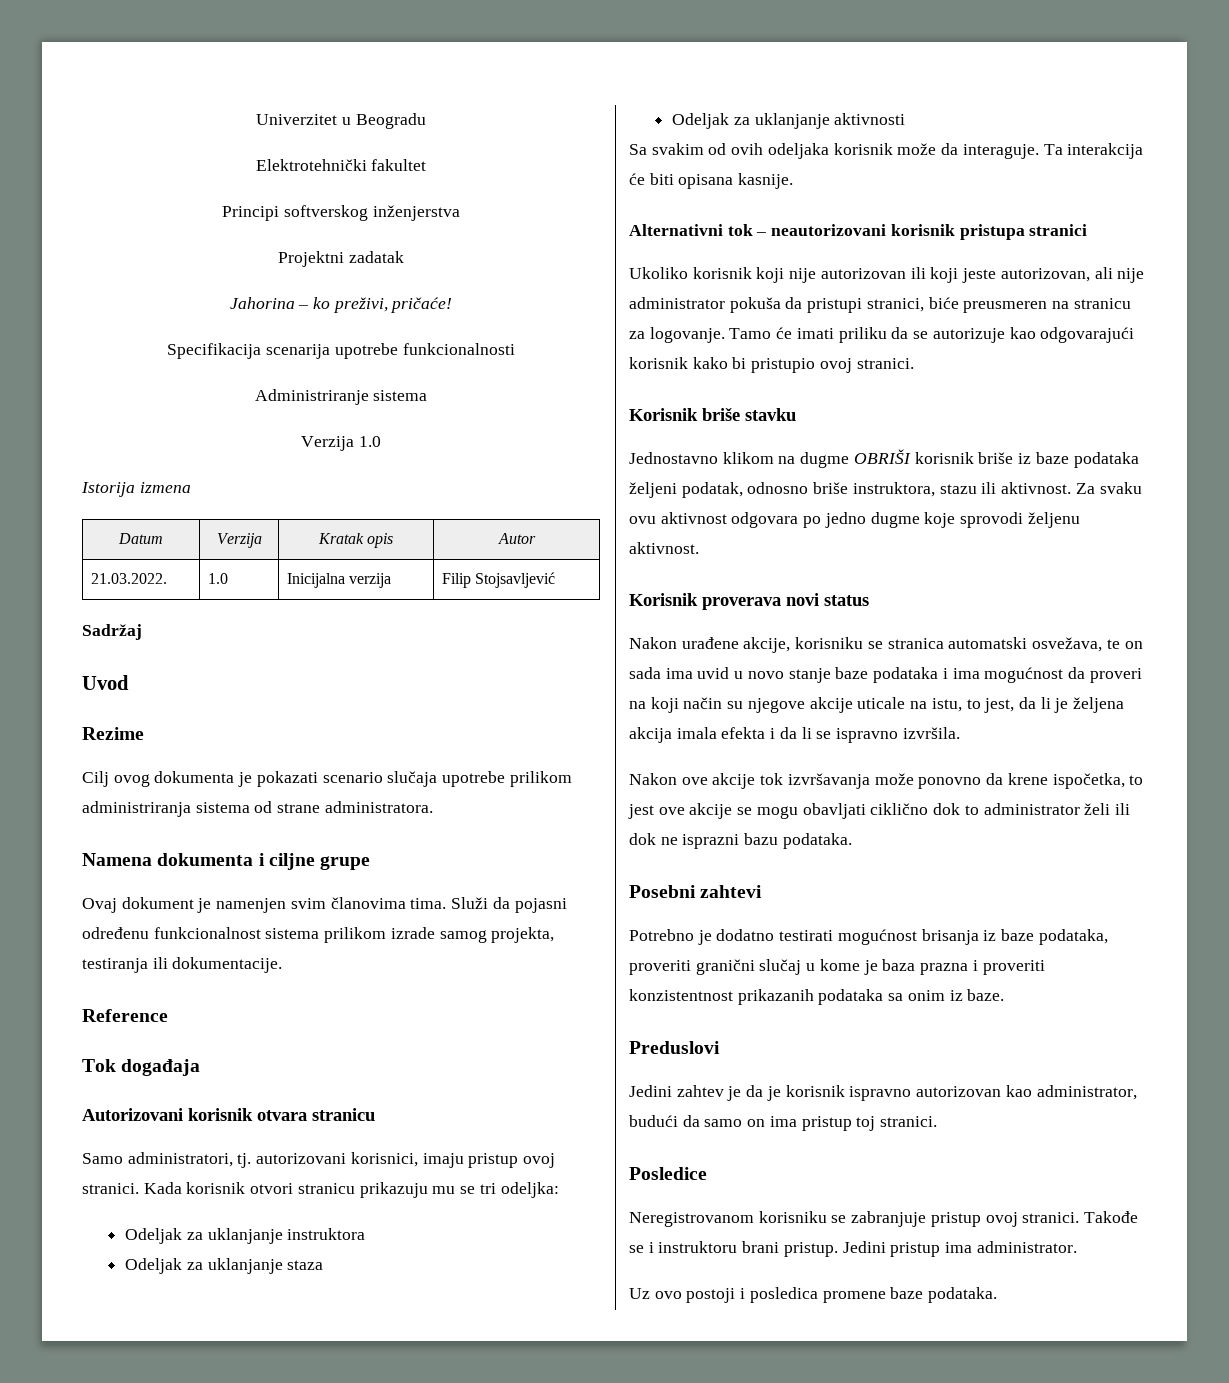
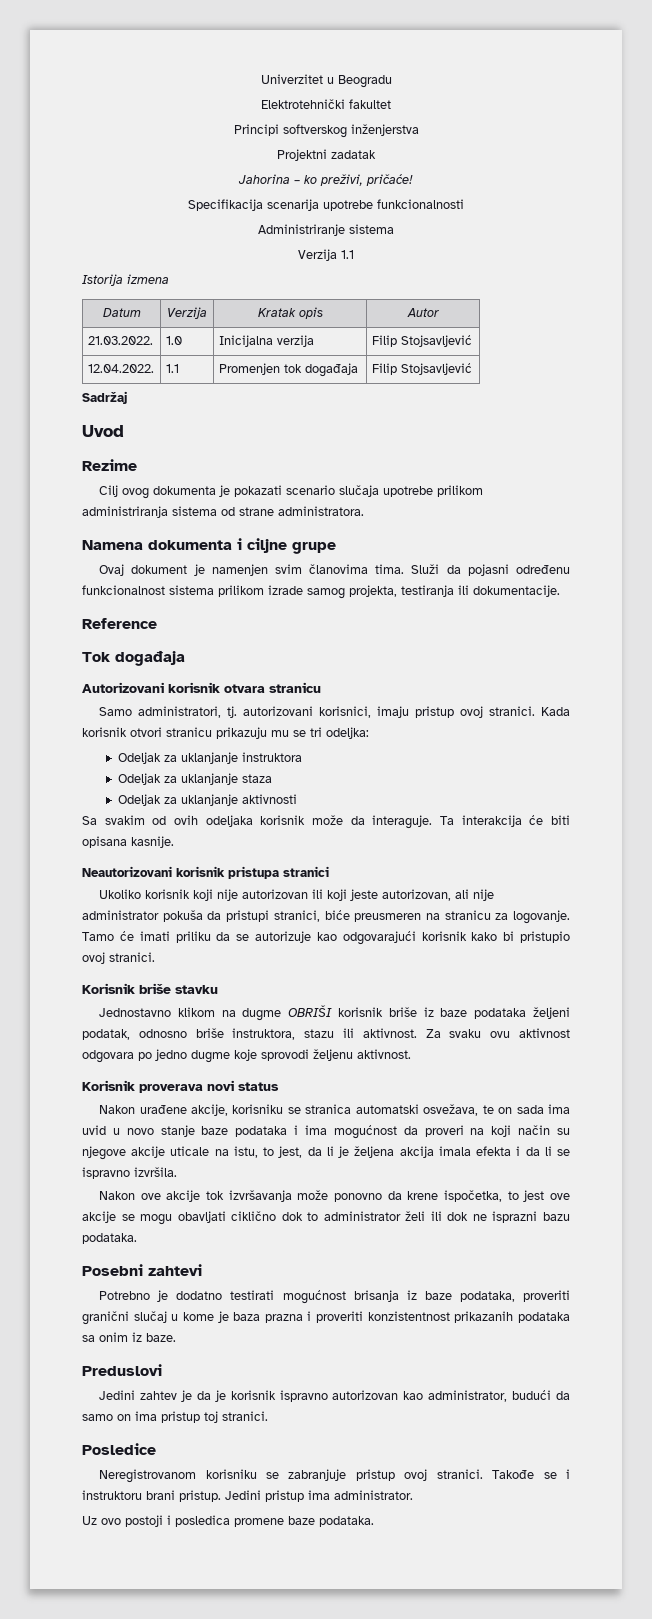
- Verzija 1.0
+ Verzija 1.1
+ 12.04.2022. | 1.1 | Promenjen tok događaja | Filip Stojsavljević
- Alternativni tok – neautorizovani korisnik pristupa stranici
+ Neautorizovani korisnik pristupa stranici

